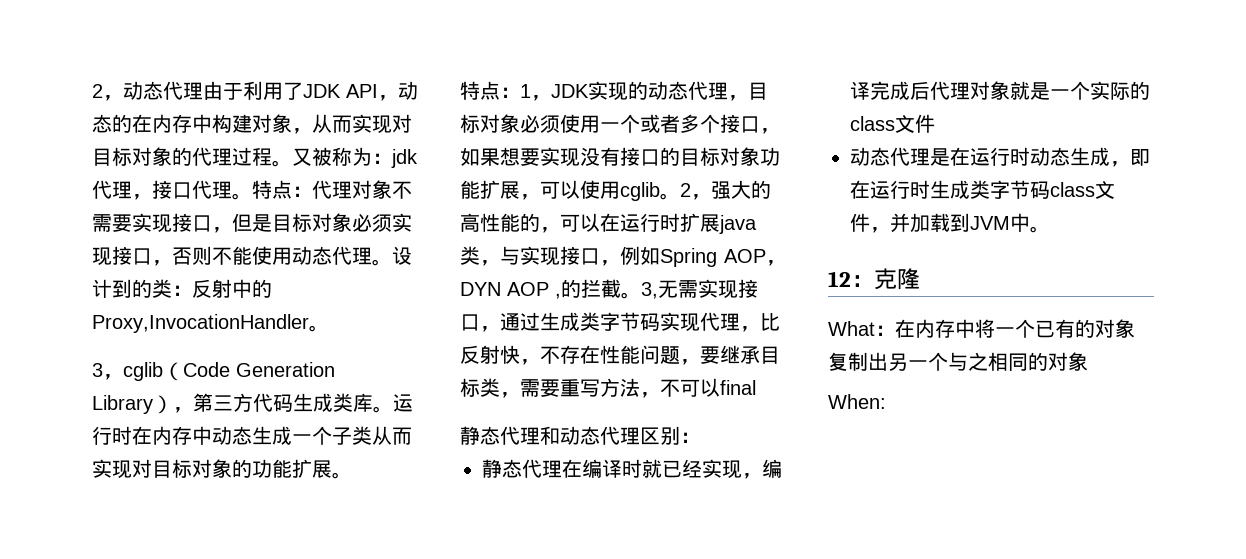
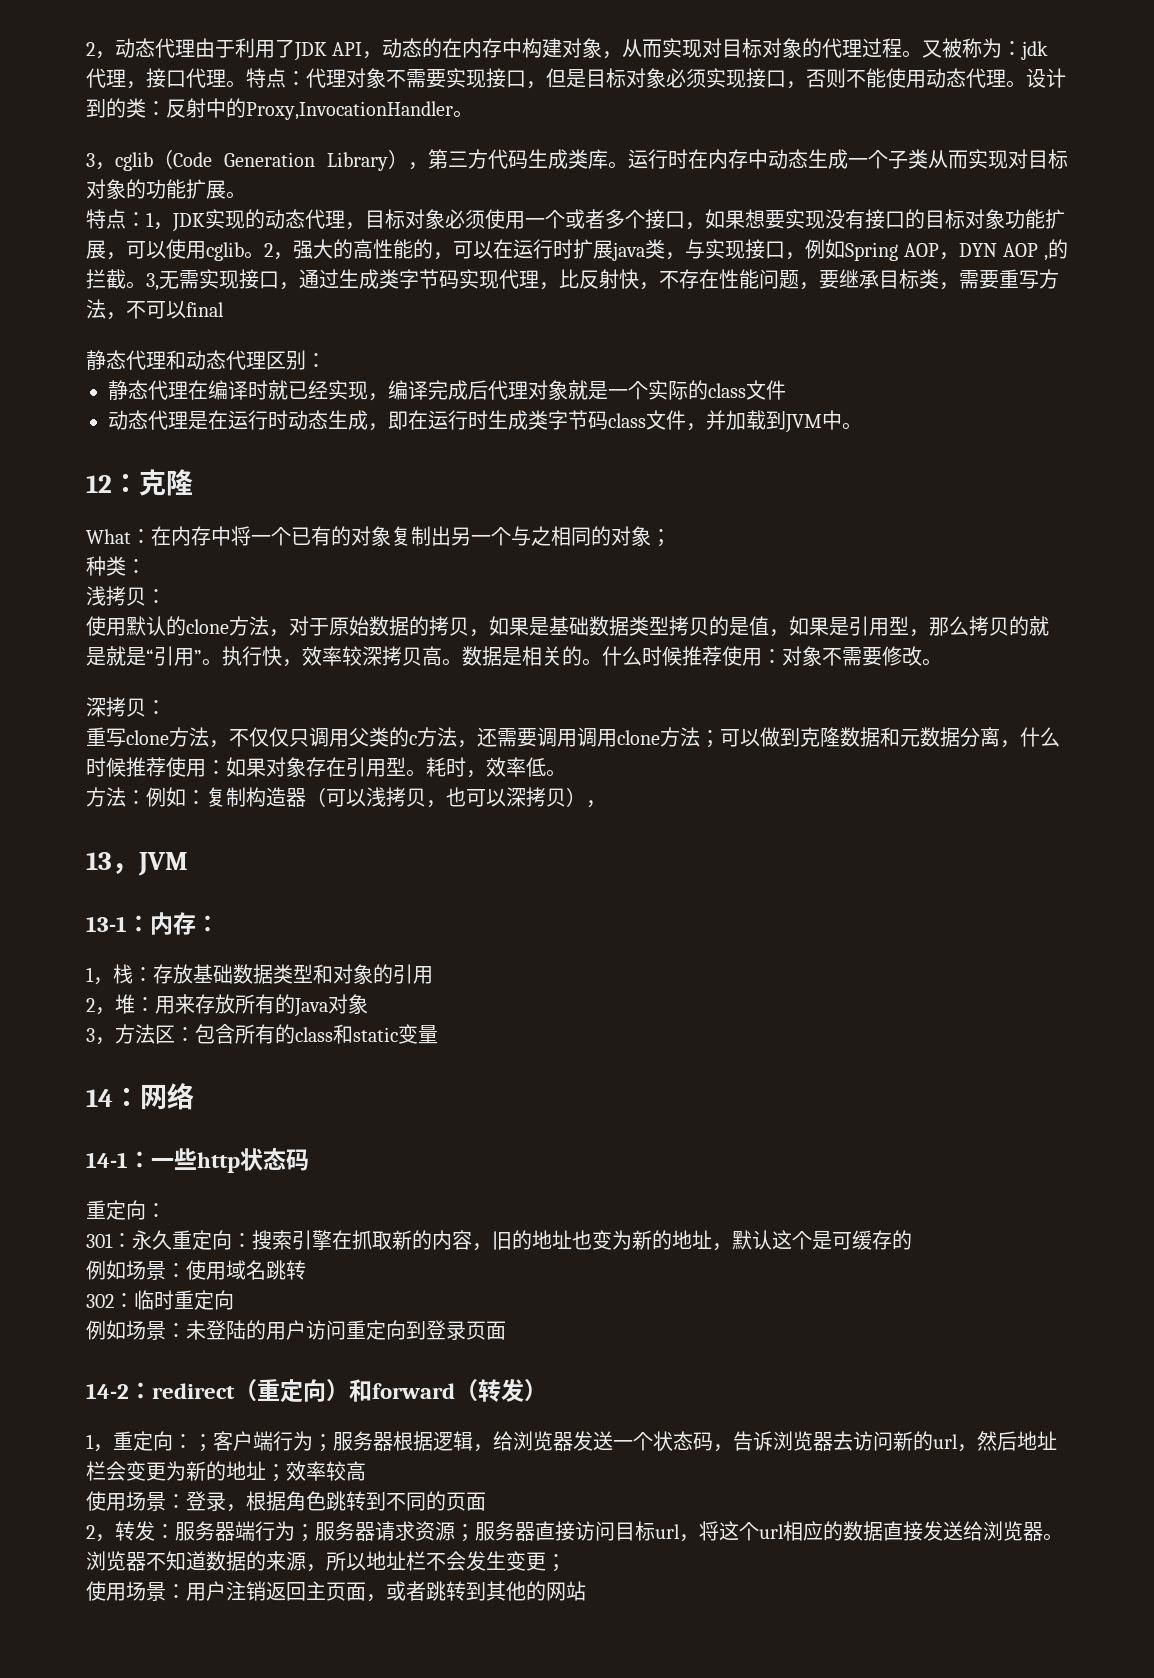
- What：在内存中将一个已有的对象复制出另一个与之相同的对象
- When:
+ What：在内存中将一个已有的对象复制出另一个与之相同的对象；
+ 种类：
+ 浅拷贝：
+ 使用默认的clone方法，对于原始数据的拷贝，如果是基础数据类型拷贝的是值，如果是引用型，那么拷贝的就是就是“引用”。执行快，效率较深拷贝高。数据是相关的。什么时候推荐使用：对象不需要修改。
+ 深拷贝：
+ 重写clone方法，不仅仅只调用父类的c方法，还需要调用调用clone方法；可以做到克隆数据和元数据分离，什么时候推荐使用：如果对象存在引用型。耗时，效率低。
+ 方法：例如：复制构造器（可以浅拷贝，也可以深拷贝），
+ 13，JVM
+ 13-1：内存：
+ 1，栈：存放基础数据类型和对象的引用
+ 2，堆：用来存放所有的Java对象
+ 3，方法区：包含所有的class和static变量
+ 14：网络
+ 14-1：一些http状态码
+ 重定向：
+ 301：永久重定向：搜索引擎在抓取新的内容，旧的地址也变为新的地址，默认这个是可缓存的
+ 例如场景：使用域名跳转
+ 302：临时重定向
+ 例如场景：未登陆的用户访问重定向到登录页面
+ 14-2：redirect（重定向）和forward（转发）
+ 1，重定向：；客户端行为；服务器根据逻辑，给浏览器发送一个状态码，告诉浏览器去访问新的url，然后地址栏会变更为新的地址；效率较高
+ 使用场景：登录，根据角色跳转到不同的页面
+ 2，转发：服务器端行为；服务器请求资源；服务器直接访问目标url，将这个url相应的数据直接发送给浏览器。浏览器不知道数据的来源，所以地址栏不会发生变更；
+ 使用场景：用户注销返回主页面，或者跳转到其他的网站

